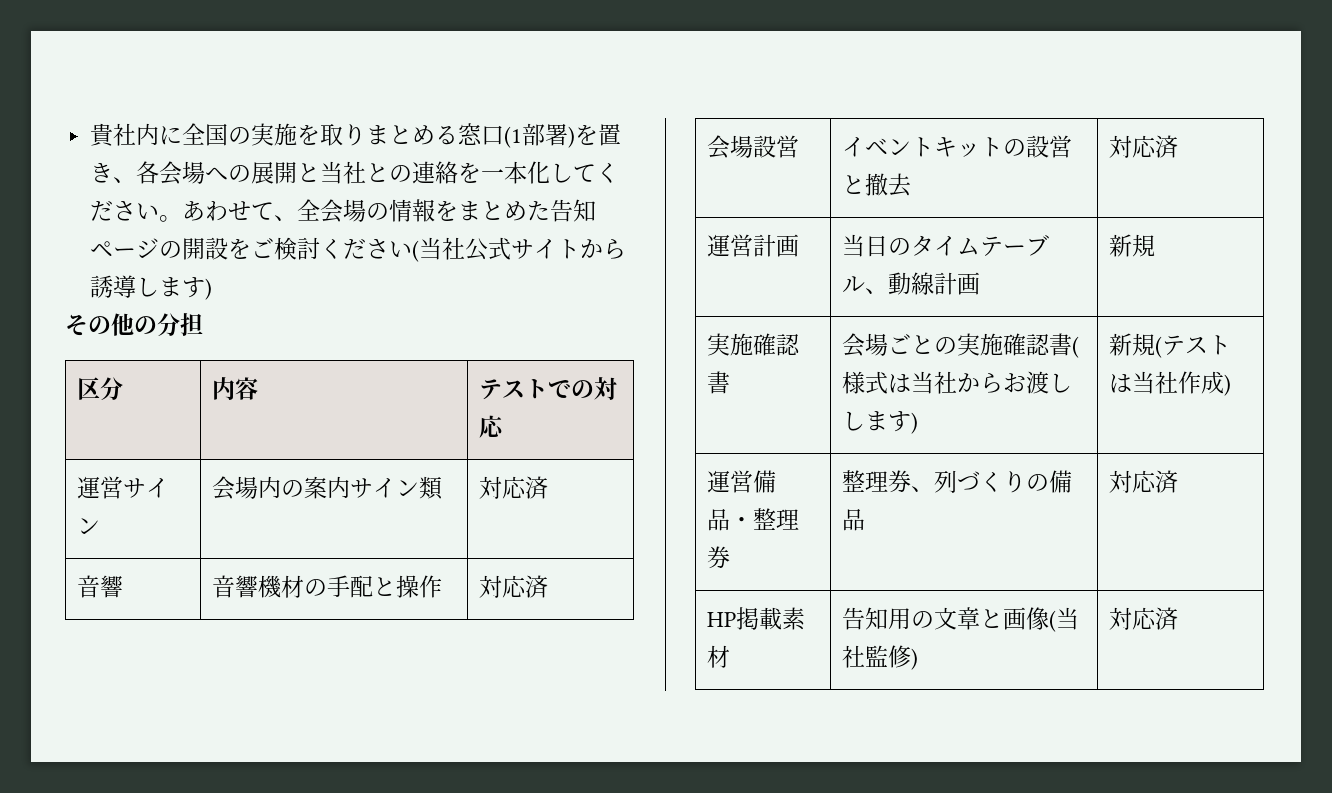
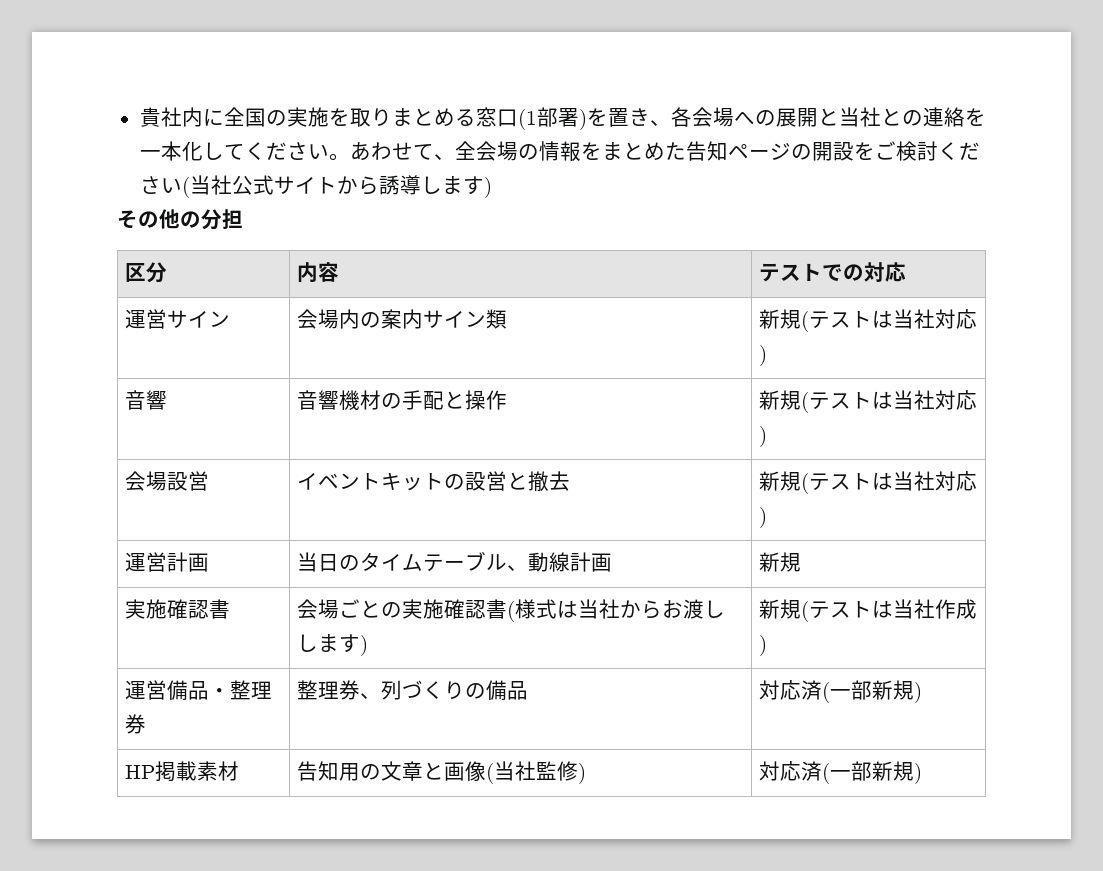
- 運営サイン | 会場内の案内サイン類 | 対応済
+ 運営サイン | 会場内の案内サイン類 | 新規(テストは当社対応)
- 音響 | 音響機材の手配と操作 | 対応済
+ 音響 | 音響機材の手配と操作 | 新規(テストは当社対応)
- 会場設営 | イベントキットの設営と撤去 | 対応済
+ 会場設営 | イベントキットの設営と撤去 | 新規(テストは当社対応)
- 運営備品・整理券 | 整理券、列づくりの備品 | 対応済
+ 運営備品・整理券 | 整理券、列づくりの備品 | 対応済(一部新規)
- HP掲載素材 | 告知用の文章と画像(当社監修) | 対応済
+ HP掲載素材 | 告知用の文章と画像(当社監修) | 対応済(一部新規)

